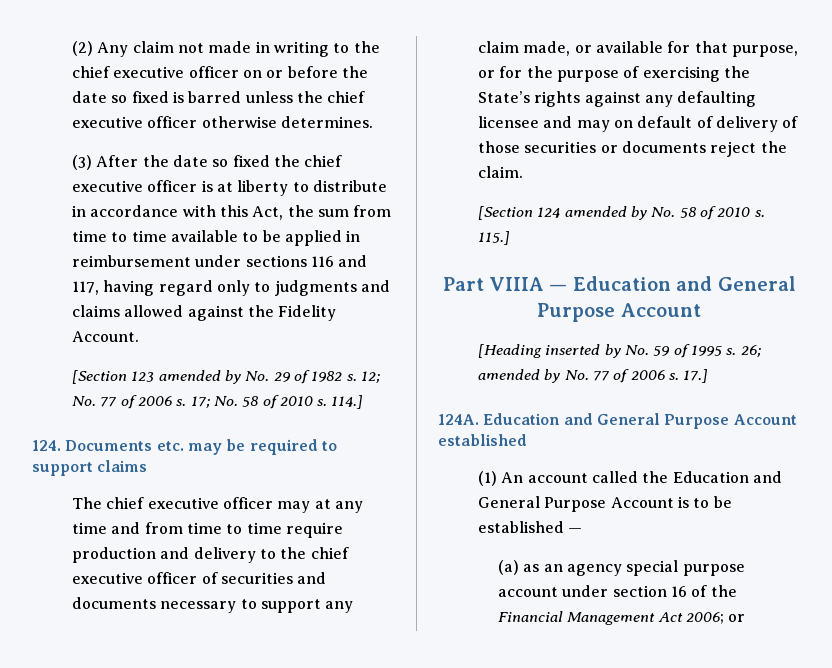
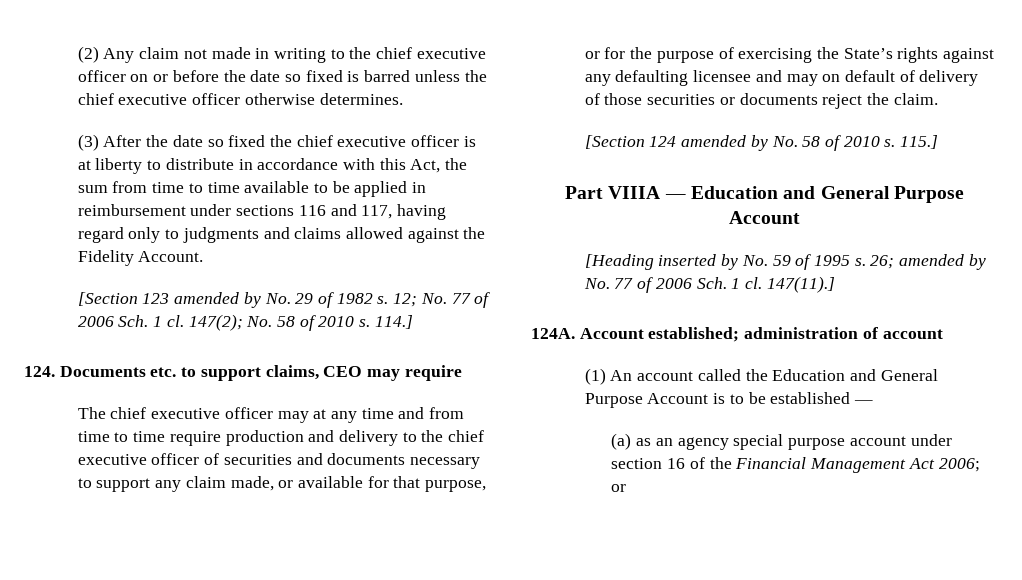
- 12; No. 77 of 2006 s. 17; No. 58 of 2010 s.
+ 12; No. 77 of 2006 Sch. 1 cl. 147(2); No. 58 of 2010 s.
- 124. Documents etc. may be required to support claims
+ 124. Documents etc. to support claims, CEO may require
- 26; amended by No. 77 of 2006 s. 17.]
- 124A. Education and General Purpose Account established
+ 26; amended by No. 77 of 2006 Sch. 1 cl. 147(11).]
+ 124A. Account established; administration of account

